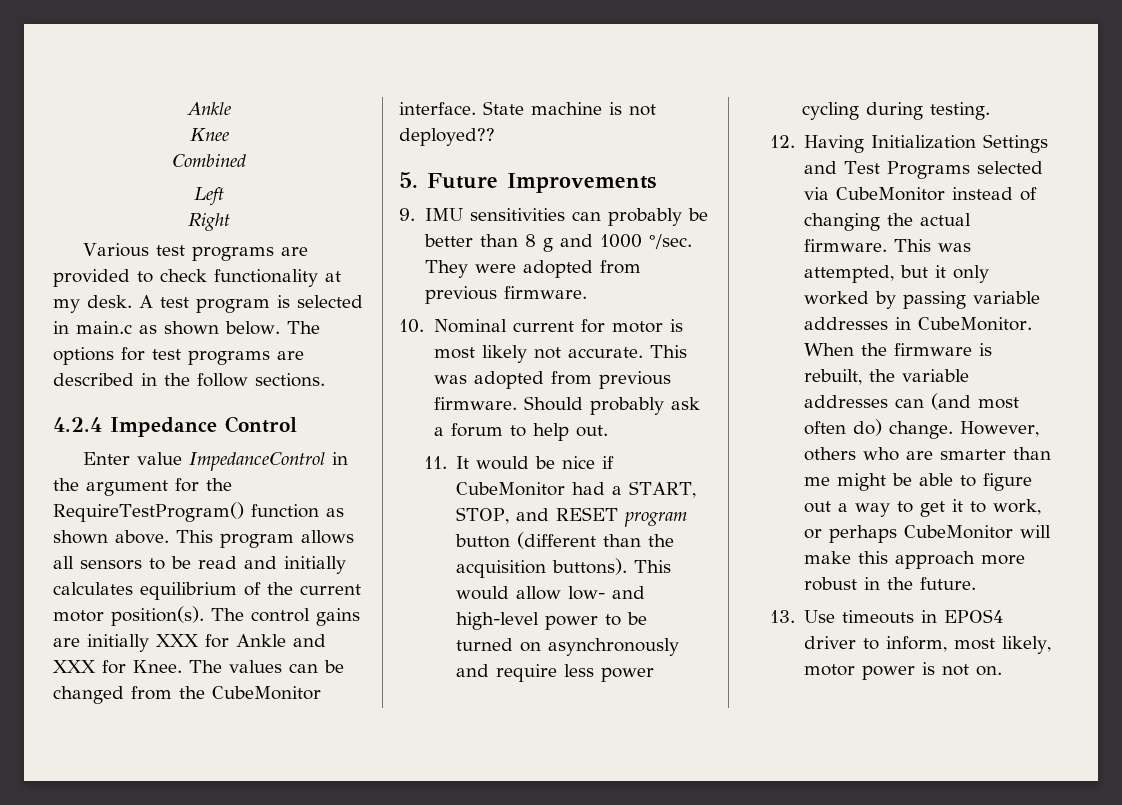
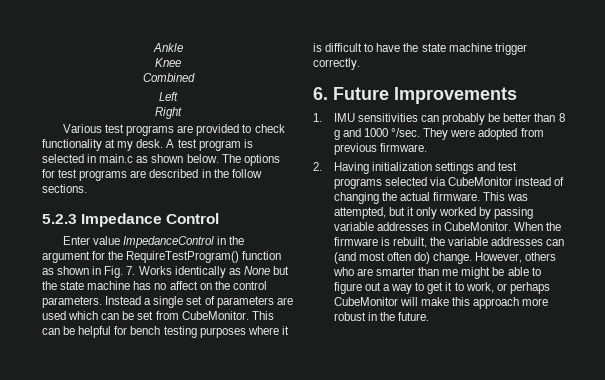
- 4.2.4 Impedance Control
+ 5.2.3 Impedance Control
- Enter value ImpedanceControl in the argument for the RequireTestProgram() function as shown above. This program allows all sensors to be read and initially calculates equilibrium of the current motor position(s). The control gains are initially XXX for Ankle and XXX for Knee. The values can be changed from the CubeMonitor interface. State machine is not deployed??
- 5. Future Improvements
+ Enter value ImpedanceControl in the argument for the RequireTestProgram() function as shown in Fig. 7. Works identically as None but the state machine has no affect on the control parameters. Instead a single set of parameters are used which can be set from CubeMonitor. This can be helpful for bench testing purposes where it is difficult to have the state machine trigger correctly.
+ 6. Future Improvements
- 9. IMU sensitivities can probably be better than 8 g and 1000 °/sec.
+ 1. IMU sensitivities can probably be better than 8 g and 1000 °/sec.
- 10. Nominal current for motor is most likely not accurate. This was adopted from previous firmware. Should probably ask a forum to help out.
- 11. It would be nice if CubeMonitor had a START, STOP, and RESET program button (different than the acquisition buttons). This would allow low- and high-level power to be turned on asynchronously and require less power cycling during testing.
- 12. Having Initialization Settings and Test Programs selected via CubeMonitor instead of changing the actual firmware.
+ 2. Having initialization settings and test programs selected via CubeMonitor instead of changing the actual firmware.
- 13. Use timeouts in EPOS4 driver to inform, most likely, motor power is not on.

